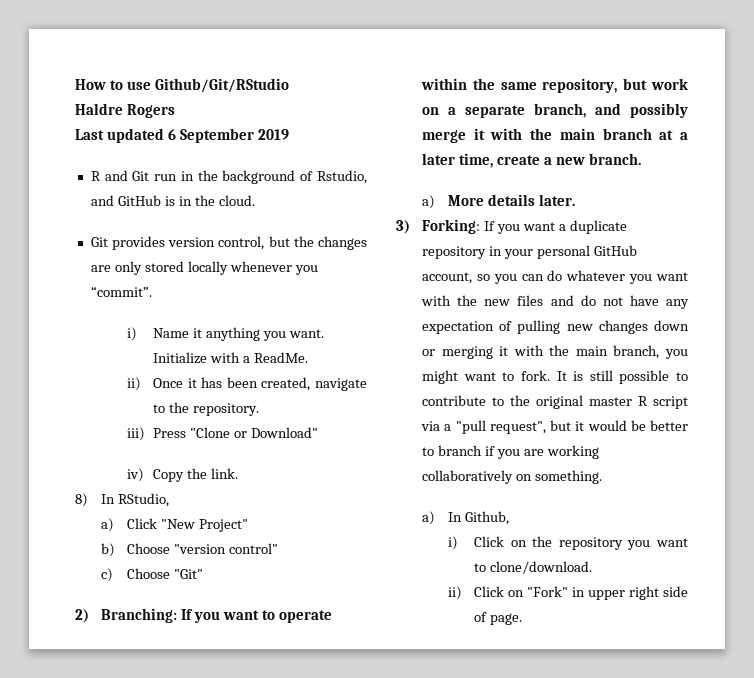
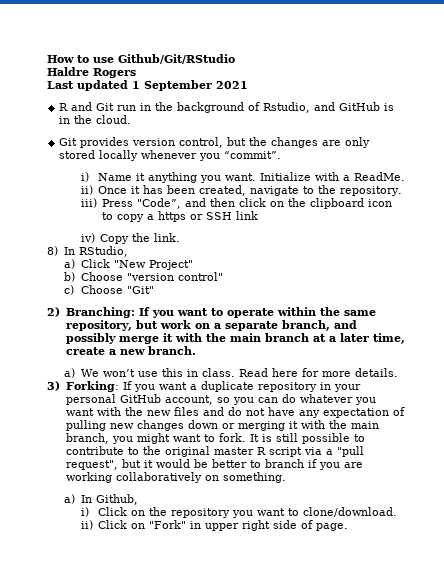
- Last updated 6 September 2019
+ Last updated 1 September 2021
- iii) Press "Clone or Download"
+ iii) Press "Code”, and then click on the clipboard icon to copy a https or SSH link
- a) More details later.
+ a) We won’t use this in class. Read here for more details.

